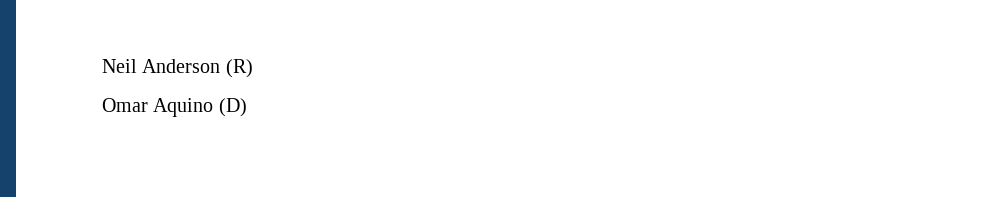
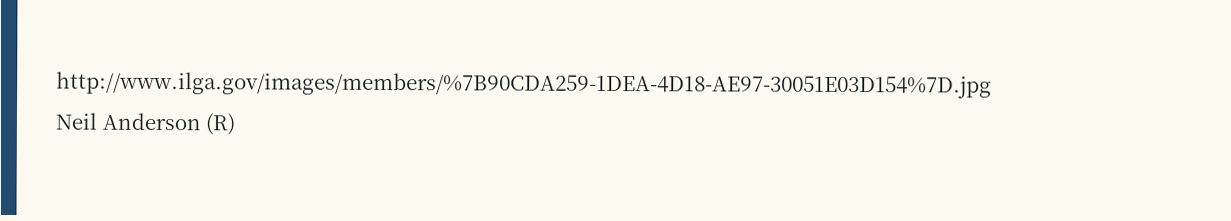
+ http://www.ilga.gov/images/members/%7B90CDA259-1DEA-4D18-AE97-30051E03D154%7D.jpg
- Omar Aquino (D)

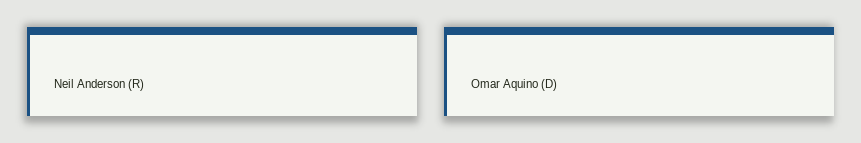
- http://www.ilga.gov/images/members/%7B90CDA259-1DEA-4D18-AE97-30051E03D154%7D.jpg
+ Omar Aquino (D)

